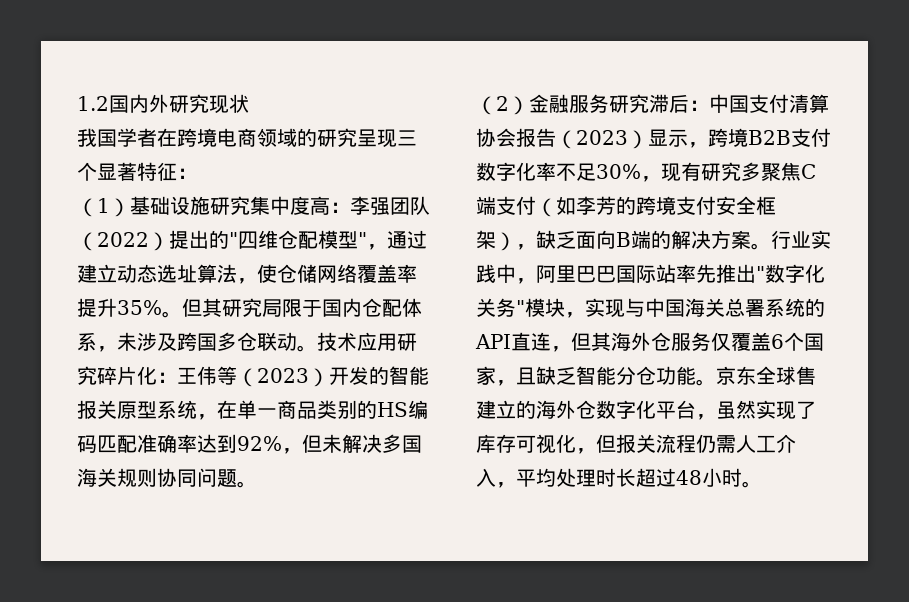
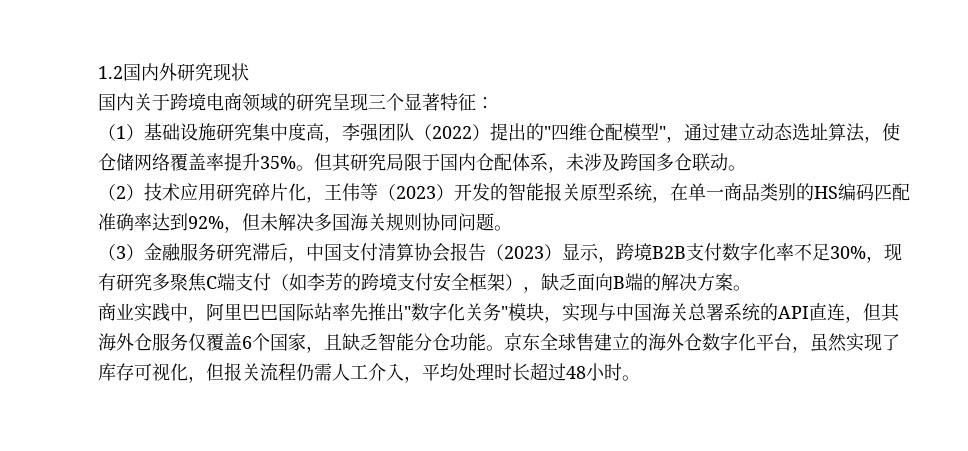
- 我国学者在跨境电商领域的研究呈现三个显著特征：
+ 国内关于跨境电商领域的研究呈现三个显著特征：
- （1）基础设施研究集中度高：李强团队（2022）提出的"四维仓配模型"，通过建立动态选址算法，使仓储网络覆盖率提升35%。
+ （1）基础设施研究集中度高，李强团队（2022）提出的"四维仓配模型"，通过建立动态选址算法，使仓储网络覆盖率提升35%。
- 但其研究局限于国内仓配体系，未涉及跨国多仓联动。技术应用研究碎片化：王伟等（2023）开发的智能报关原型系统，在单一商品类别的HS编码匹配准确率达到92%，但未解决多国海关规则协同问题。
+ 但其研究局限于国内仓配体系，未涉及跨国多仓联动。
+ （2）技术应用研究碎片化，王伟等（2023）开发的智能报关原型系统，在单一商品类别的HS编码匹配准确率达到92%，但未解决多国海关规则协同问题。
- （2）金融服务研究滞后：中国支付清算协会报告（2023）显示，跨境B2B支付数字化率不足30%，现有研究多聚焦C端支付（如李芳的跨境支付安全框架），缺乏面向B端的解决方案。行业实践中，阿里巴巴国际站率先推出"数字化关务"模块，实现与中国海关总署系统的API直连，但其海外仓服务仅覆盖6个国家，且缺乏智能分仓功能。
+ （3）金融服务研究滞后，中国支付清算协会报告（2023）显示，跨境B2B支付数字化率不足30%，现有研究多聚焦C端支付（如李芳的跨境支付安全框架），缺乏面向B端的解决方案。
+ 商业实践中，阿里巴巴国际站率先推出"数字化关务"模块，实现与中国海关总署系统的API直连，但其海外仓服务仅覆盖6个国家，且缺乏智能分仓功能。

